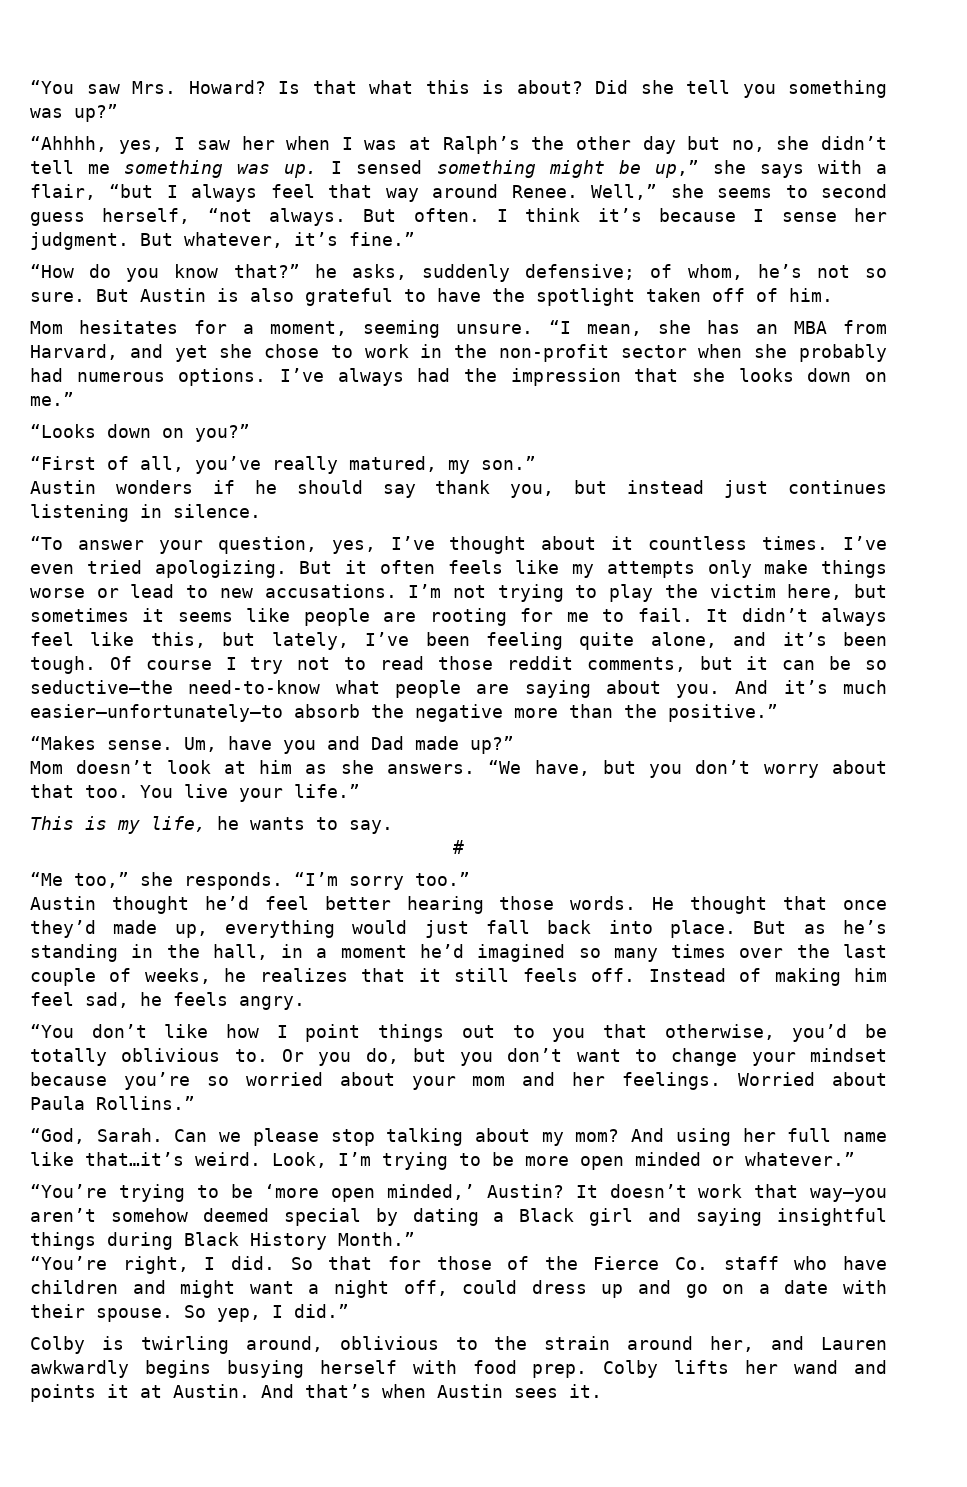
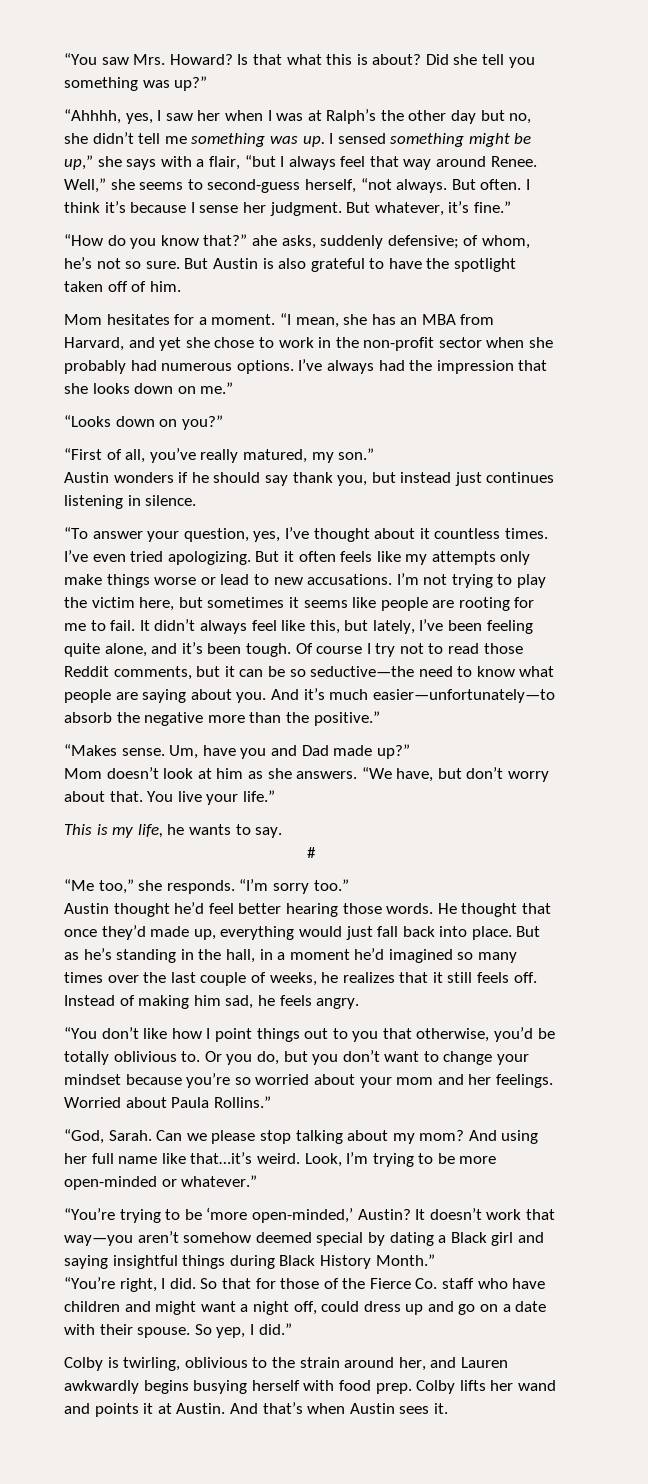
- Well,” she seems to second guess herself, “not always.
+ Well,” she seems to second-guess herself, “not always.
- “How do you know that?” he asks, suddenly defensive; of whom, he’s not so sure.
+ “How do you know that?” ahe asks, suddenly defensive; of whom, he’s not so sure.
- Mom hesitates for a moment, seeming unsure.
+ Mom hesitates for a moment.
- Of course I try not to read those reddit comments, but it can be so seductive—the need-to-know what people are saying about you.
+ Of course I try not to read those Reddit comments, but it can be so seductive—the need to know what people are saying about you.
- “We have, but you don’t worry about that too.
+ “We have, but don’t worry about that.
- Instead of making him feel sad, he feels angry.
+ Instead of making him sad, he feels angry.
- Look, I’m trying to be more open minded or whatever.”
+ Look, I’m trying to be more open-minded or whatever.”
- “You’re trying to be ‘more open minded,’ Austin?
+ “You’re trying to be ‘more open-minded,’ Austin?
- Colby is twirling around, oblivious to the strain around her, and Lauren awkwardly begins busying herself with food prep.
+ Colby is twirling, oblivious to the strain around her, and Lauren awkwardly begins busying herself with food prep.

